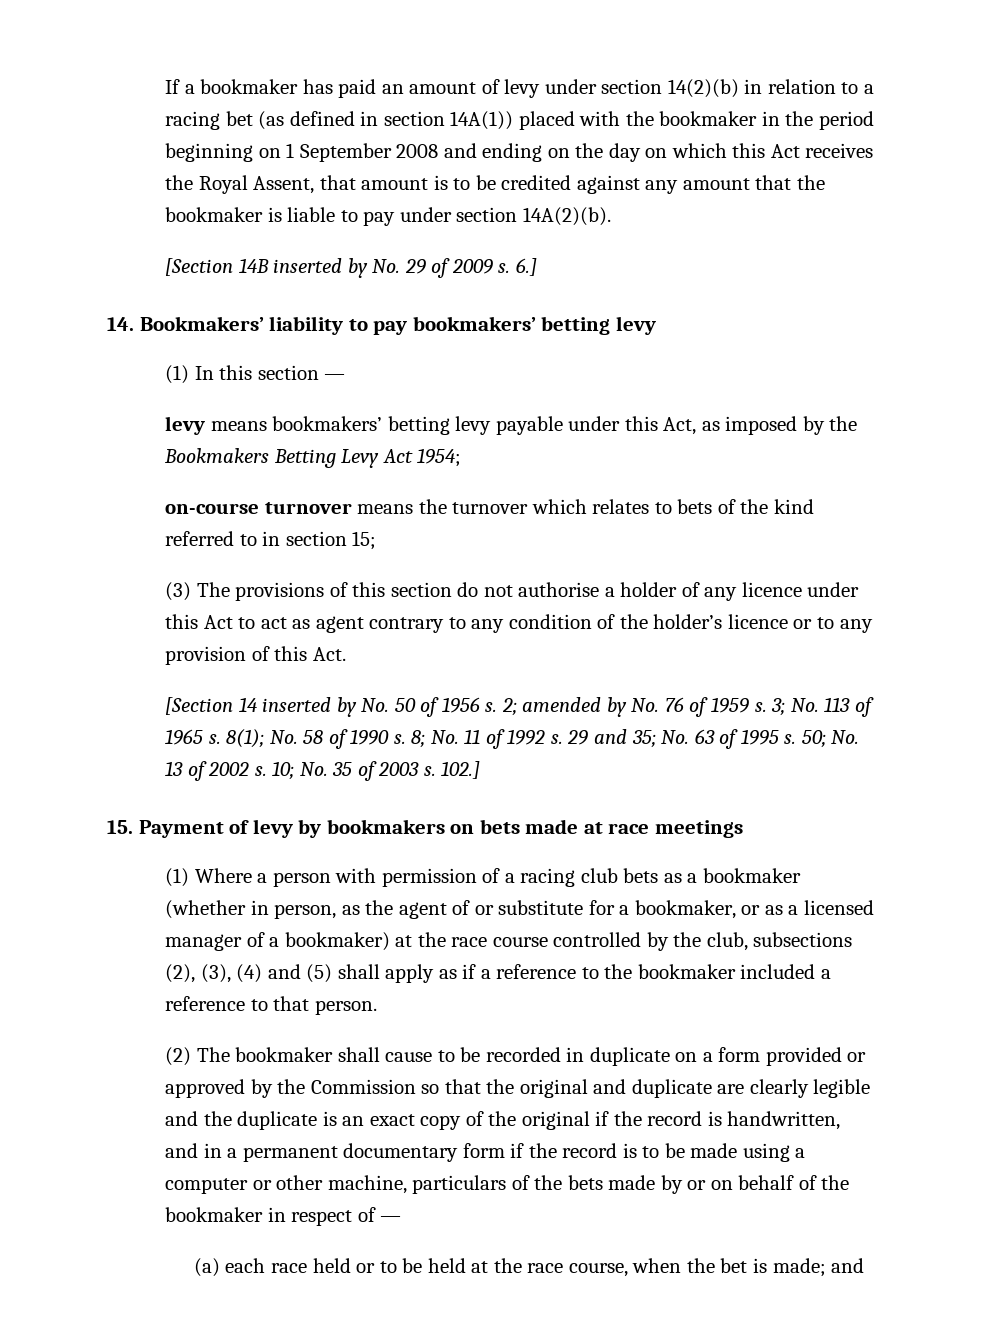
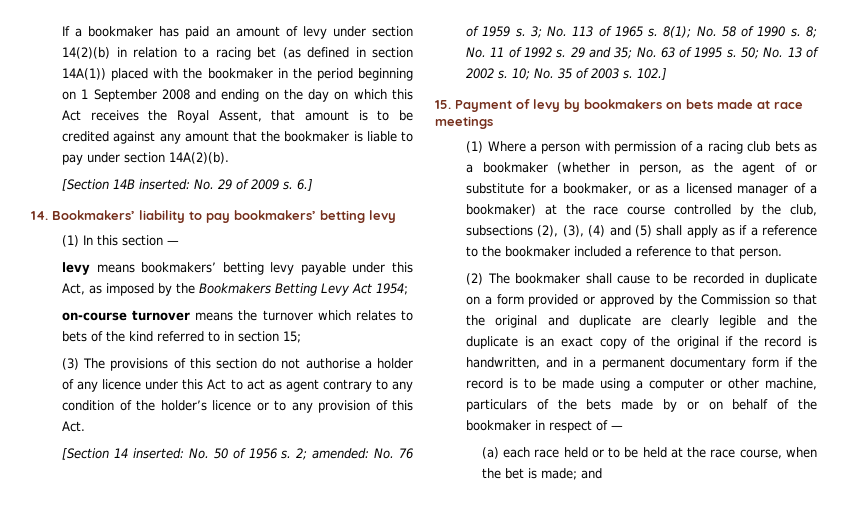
- [Section 14B inserted by No. 29 of 2009 s.
+ [Section 14B inserted: No. 29 of 2009 s.
- [Section 14 inserted by No. 50 of 1956 s.
+ [Section 14 inserted: No. 50 of 1956 s.
- 2; amended by No. 76 of 1959 s.
+ 2; amended: No. 76 of 1959 s.

